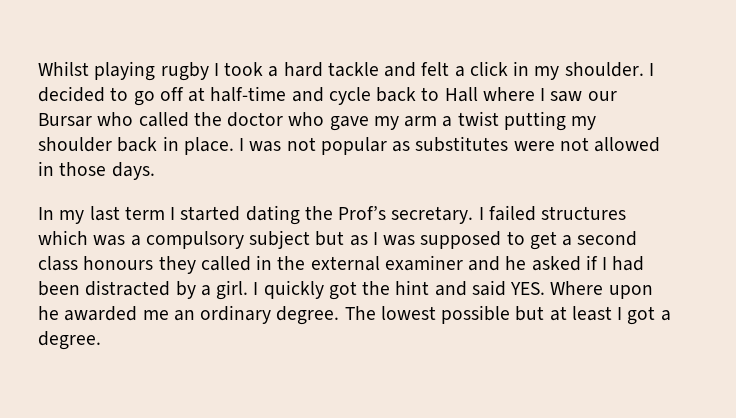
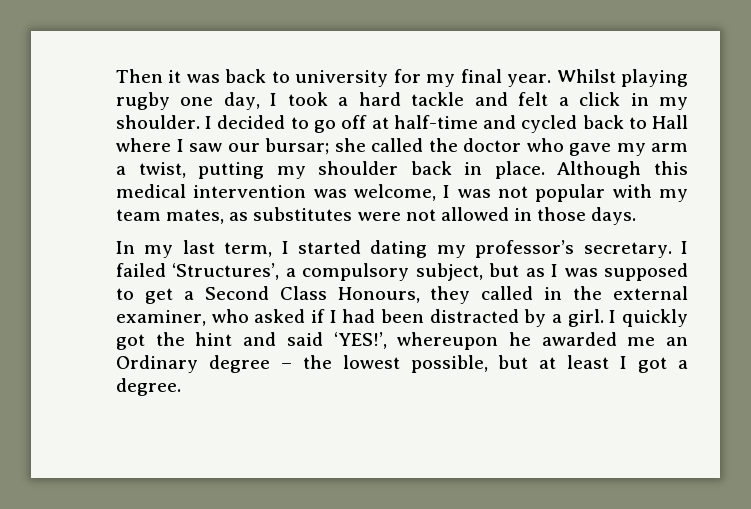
+ Then it was back to university for my final year.
- Whilst playing rugby I took a hard tackle and felt a click in my shoulder.
+ Whilst playing rugby one day, I took a hard tackle and felt a click in my shoulder.
- I decided to go off at half-time and cycle back to Hall where I saw our Bursar who called the doctor who gave my arm a twist putting my shoulder back in place.
+ I decided to go off at half-time and cycled back to Hall where I saw our bursar; she called the doctor who gave my arm a twist, putting my shoulder back in place.
- I was not popular as substitutes were not allowed in those days.
+ Although this medical intervention was welcome, I was not popular with my team mates, as substitutes were not allowed in those days.
- In my last term I started dating the Prof’s secretary.
+ In my last term, I started dating my professor’s secretary.
- I failed structures which was a compulsory subject but as I was supposed to get a second class honours they called in the external examiner and he asked if I had been distracted by a girl.
+ I failed ‘Structures’, a compulsory subject, but as I was supposed to get a Second Class Honours, they called in the external examiner, who asked if I had been distracted by a girl.
- I quickly got the hint and said YES. Where upon he awarded me an ordinary degree. The lowest possible but at least I got a degree.
+ I quickly got the hint and said ‘YES!’, whereupon he awarded me an Ordinary degree – the lowest possible, but at least I got a degree.

